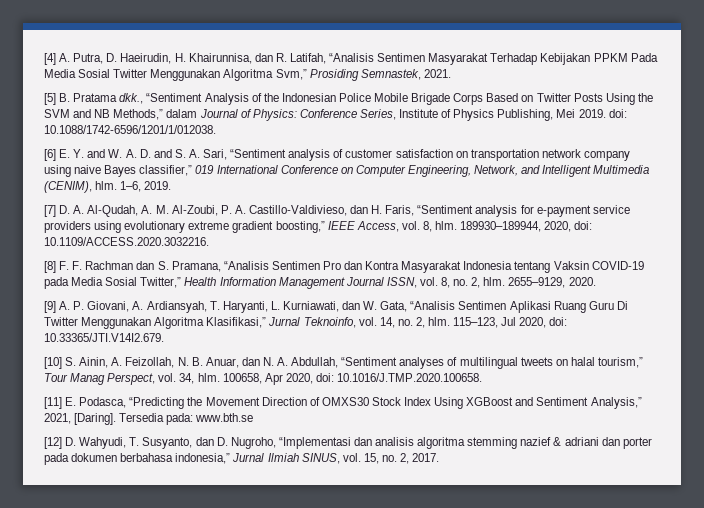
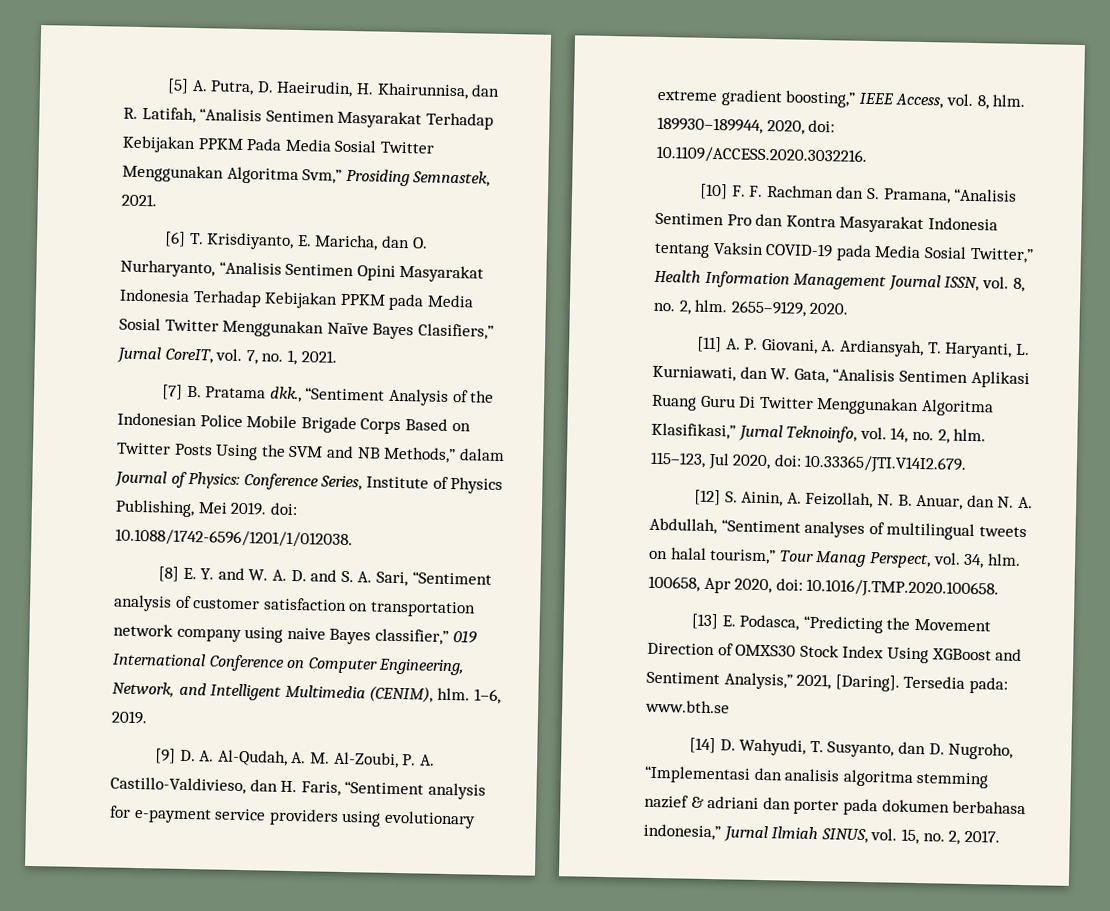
- [4] A. Putra, D. Haeirudin, H. Khairunnisa, dan R. Latifah, “Analisis Sentimen Masyarakat Terhadap Kebijakan PPKM Pada Media Sosial Twitter Menggunakan Algoritma Svm,” Prosiding Semnastek, 2021.
+ [5] A. Putra, D. Haeirudin, H. Khairunnisa, dan R. Latifah, “Analisis Sentimen Masyarakat Terhadap Kebijakan PPKM Pada Media Sosial Twitter Menggunakan Algoritma Svm,” Prosiding Semnastek, 2021.
- [5] B. Pratama dkk., “Sentiment Analysis of the Indonesian Police Mobile Brigade Corps Based on Twitter Posts Using the SVM and NB Methods,” dalam Journal of Physics: Conference Series, Institute of Physics Publishing, Mei 2019. doi: 10.1088/1742-6596/1201/1/012038.
+ [6] T. Krisdiyanto, E. Maricha, dan O. Nurharyanto, “Analisis Sentimen Opini Masyarakat Indonesia Terhadap Kebijakan PPKM pada Media Sosial Twitter Menggunakan Naïve Bayes Clasifiers,” Jurnal CoreIT, vol. 7, no. 1, 2021.
+ [7] B. Pratama dkk., “Sentiment Analysis of the Indonesian Police Mobile Brigade Corps Based on Twitter Posts Using the SVM and NB Methods,” dalam Journal of Physics: Conference Series, Institute of Physics Publishing, Mei 2019. doi: 10.1088/1742-6596/1201/1/012038.
- [6] E. Y. and W. A. D. and S. A. Sari, “Sentiment analysis of customer satisfaction on transportation network company using naive Bayes classifier,” 019 International Conference on Computer Engineering, Network, and Intelligent Multimedia (CENIM), hlm.
+ [8] E. Y. and W. A. D. and S. A. Sari, “Sentiment analysis of customer satisfaction on transportation network company using naive Bayes classifier,” 019 International Conference on Computer Engineering, Network, and Intelligent Multimedia (CENIM), hlm.
- [7] D. A. Al-Qudah, A. M. Al-Zoubi, P. A. Castillo-Valdivieso, dan H. Faris, “Sentiment analysis for e-payment service providers using evolutionary extreme gradient boosting,” IEEE Access, vol. 8, hlm.
+ [9] D. A. Al-Qudah, A. M. Al-Zoubi, P. A. Castillo-Valdivieso, dan H. Faris, “Sentiment analysis for e-payment service providers using evolutionary extreme gradient boosting,” IEEE Access, vol. 8, hlm.
- [8] F. F. Rachman dan S. Pramana, “Analisis Sentimen Pro dan Kontra Masyarakat Indonesia tentang Vaksin COVID-19 pada Media Sosial Twitter,” Health Information Management Journal ISSN, vol. 8, no. 2, hlm.
+ [10] F. F. Rachman dan S. Pramana, “Analisis Sentimen Pro dan Kontra Masyarakat Indonesia tentang Vaksin COVID-19 pada Media Sosial Twitter,” Health Information Management Journal ISSN, vol. 8, no. 2, hlm.
- [9] A. P. Giovani, A. Ardiansyah, T. Haryanti, L. Kurniawati, dan W. Gata, “Analisis Sentimen Aplikasi Ruang Guru Di Twitter Menggunakan Algoritma Klasifikasi,” Jurnal Teknoinfo, vol. 14, no. 2, hlm.
+ [11] A. P. Giovani, A. Ardiansyah, T. Haryanti, L. Kurniawati, dan W. Gata, “Analisis Sentimen Aplikasi Ruang Guru Di Twitter Menggunakan Algoritma Klasifikasi,” Jurnal Teknoinfo, vol. 14, no. 2, hlm.
- [10] S. Ainin, A. Feizollah, N. B. Anuar, dan N. A. Abdullah, “Sentiment analyses of multilingual tweets on halal tourism,” Tour Manag Perspect, vol. 34, hlm.
+ [12] S. Ainin, A. Feizollah, N. B. Anuar, dan N. A. Abdullah, “Sentiment analyses of multilingual tweets on halal tourism,” Tour Manag Perspect, vol. 34, hlm.
- [11] E. Podasca, “Predicting the Movement Direction of OMXS30 Stock Index Using XGBoost and Sentiment Analysis,” 2021, [Daring].
+ [13] E. Podasca, “Predicting the Movement Direction of OMXS30 Stock Index Using XGBoost and Sentiment Analysis,” 2021, [Daring].
- [12] D. Wahyudi, T. Susyanto, dan D. Nugroho, “Implementasi dan analisis algoritma stemming nazief & adriani dan porter pada dokumen berbahasa indonesia,” Jurnal Ilmiah SINUS, vol. 15, no. 2, 2017.
+ [14] D. Wahyudi, T. Susyanto, dan D. Nugroho, “Implementasi dan analisis algoritma stemming nazief & adriani dan porter pada dokumen berbahasa indonesia,” Jurnal Ilmiah SINUS, vol. 15, no. 2, 2017.

